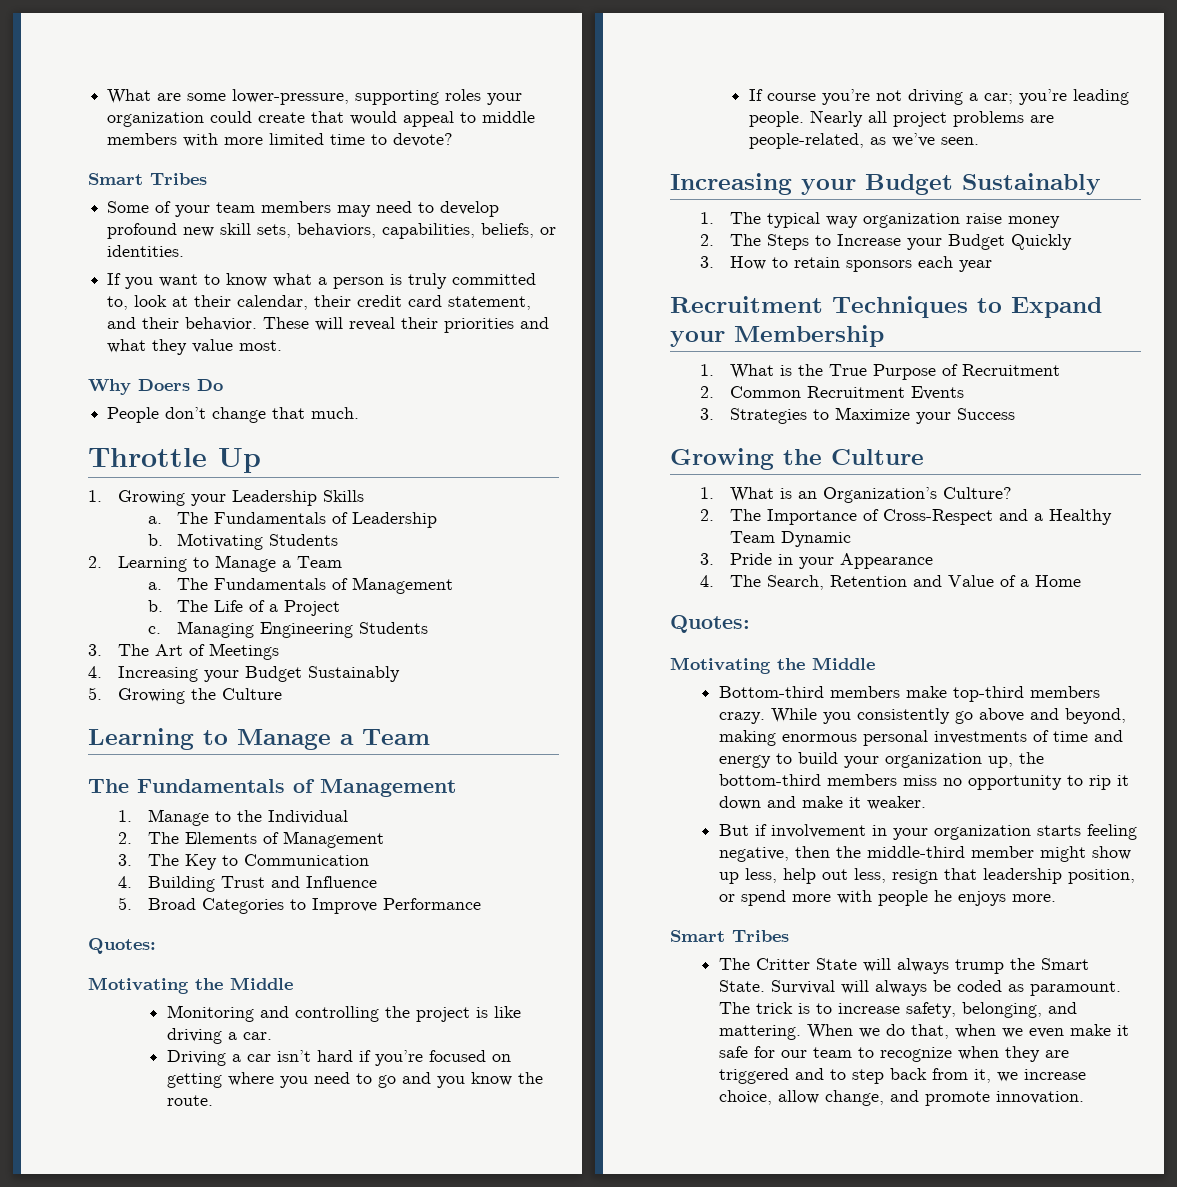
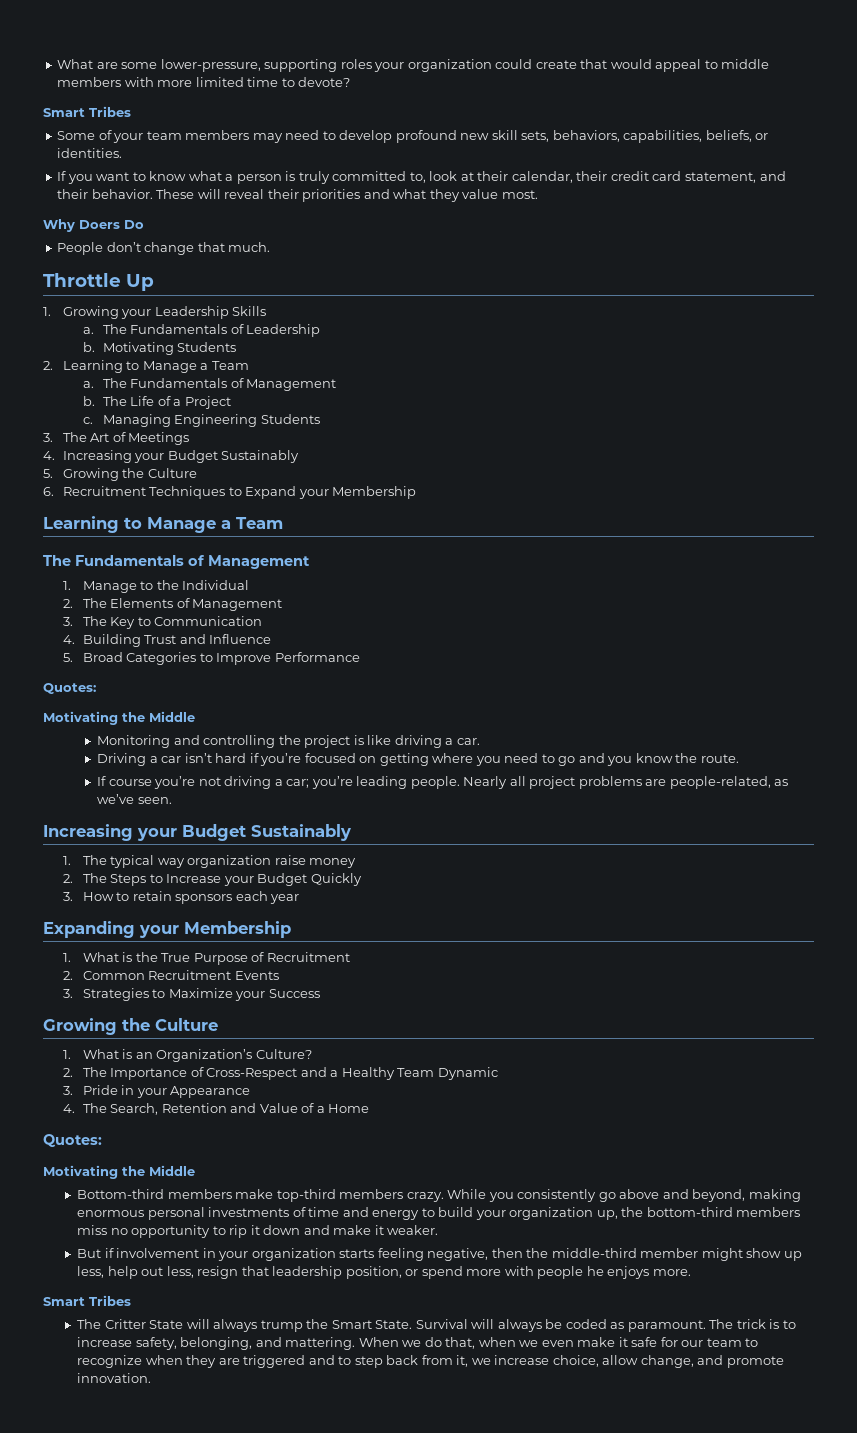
+ 6. Recruitment Techniques to Expand your Membership
- Recruitment Techniques to Expand your Membership
+ Expanding your Membership

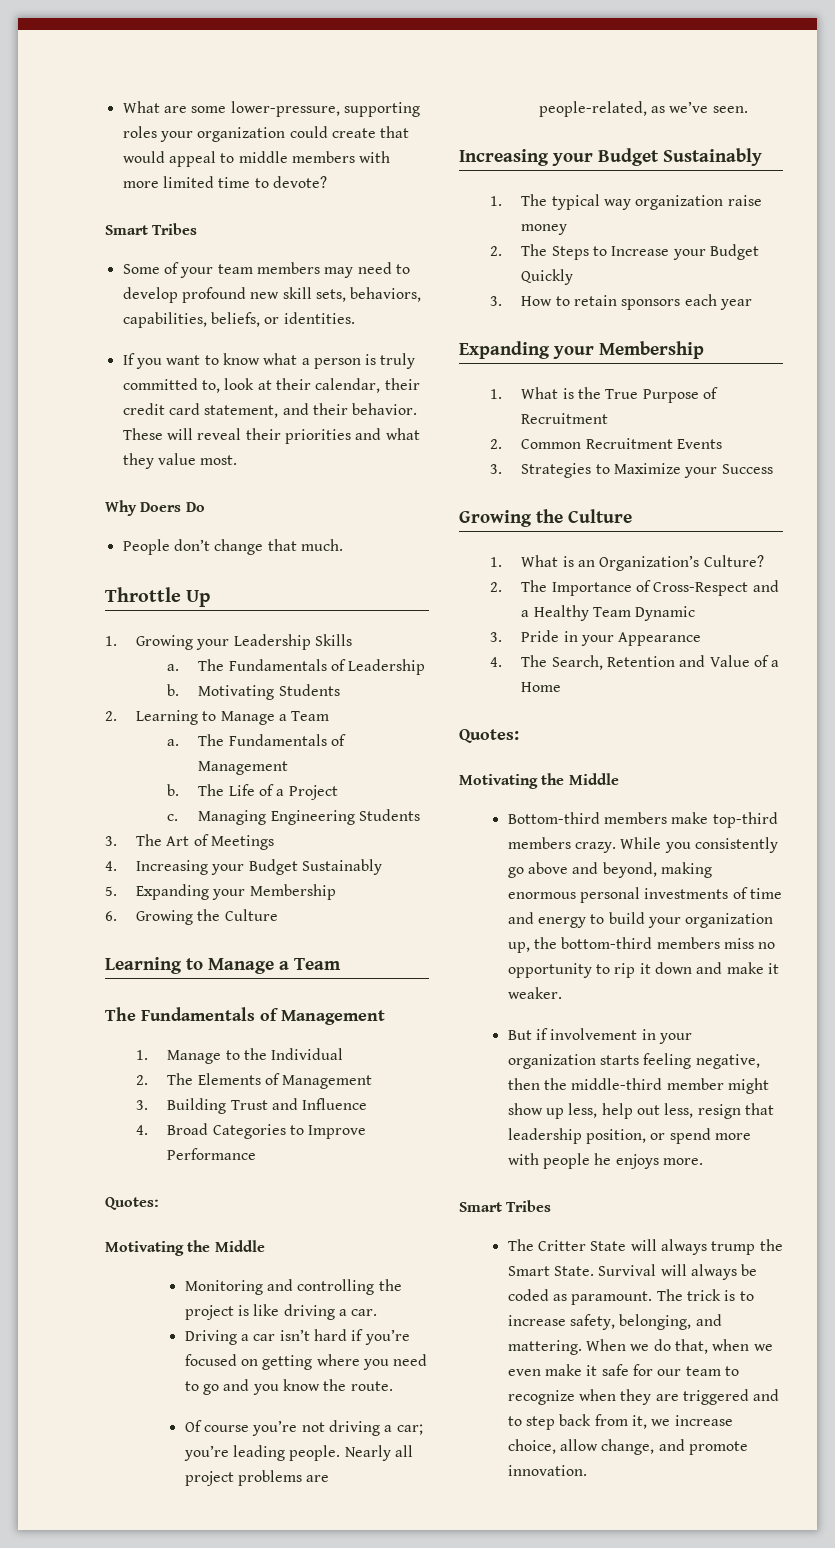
- 5. Growing the Culture
- 6. Recruitment Techniques to Expand your Membership
+ 5. Expanding your Membership
+ 6. Growing the Culture
- 3. The Key to Communication
- 4. Building Trust and Influence
+ 3. Building Trust and Influence
- 5. Broad Categories to Improve Performance
+ 4. Broad Categories to Improve Performance
- If course you’re not driving a car; you’re leading people.
+ Of course you’re not driving a car; you’re leading people.

